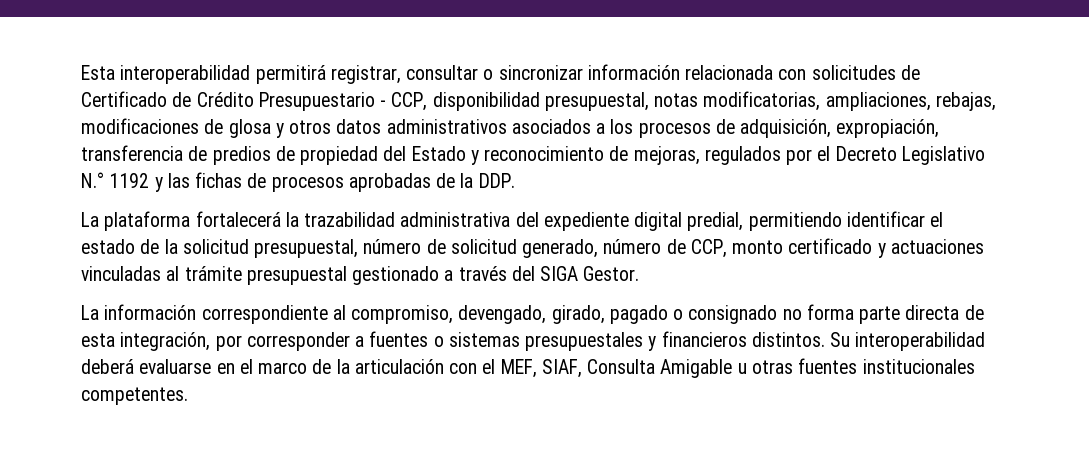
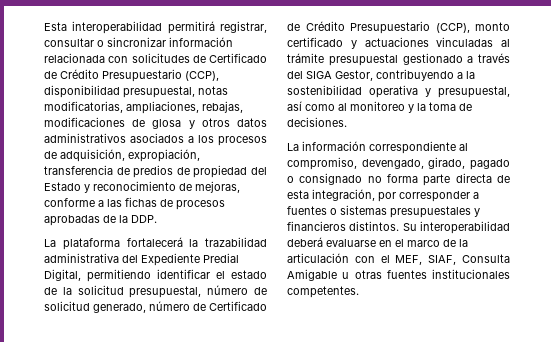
- Esta interoperabilidad permitirá registrar, consultar o sincronizar información relacionada con solicitudes de Certificado de Crédito Presupuestario - CCP, disponibilidad presupuestal, notas modificatorias, ampliaciones, rebajas, modificaciones de glosa y otros datos administrativos asociados a los procesos de adquisición, expropiación, transferencia de predios de propiedad del Estado y reconocimiento de mejoras, regulados por el Decreto Legislativo N.° 1192 y las fichas de procesos aprobadas de la DDP.
+ Esta interoperabilidad permitirá registrar, consultar o sincronizar información relacionada con solicitudes de Certificado de Crédito Presupuestario (CCP), disponibilidad presupuestal, notas modificatorias, ampliaciones, rebajas, modificaciones de glosa y otros datos administrativos asociados a los procesos de adquisición, expropiación, transferencia de predios de propiedad del Estado y reconocimiento de mejoras, conforme a las fichas de procesos aprobadas de la DDP.
- La plataforma fortalecerá la trazabilidad administrativa del expediente digital predial, permitiendo identificar el estado de la solicitud presupuestal, número de solicitud generado, número de CCP, monto certificado y actuaciones vinculadas al trámite presupuestal gestionado a través del SIGA Gestor.
+ La plataforma fortalecerá la trazabilidad administrativa del Expediente Predial Digital, permitiendo identificar el estado de la solicitud presupuestal, número de solicitud generado, número de Certificado de Crédito Presupuestario (CCP), monto certificado y actuaciones vinculadas al trámite presupuestal gestionado a través del SIGA Gestor, contribuyendo a la sostenibilidad operativa y presupuestal, así como al monitoreo y la toma de decisiones.

